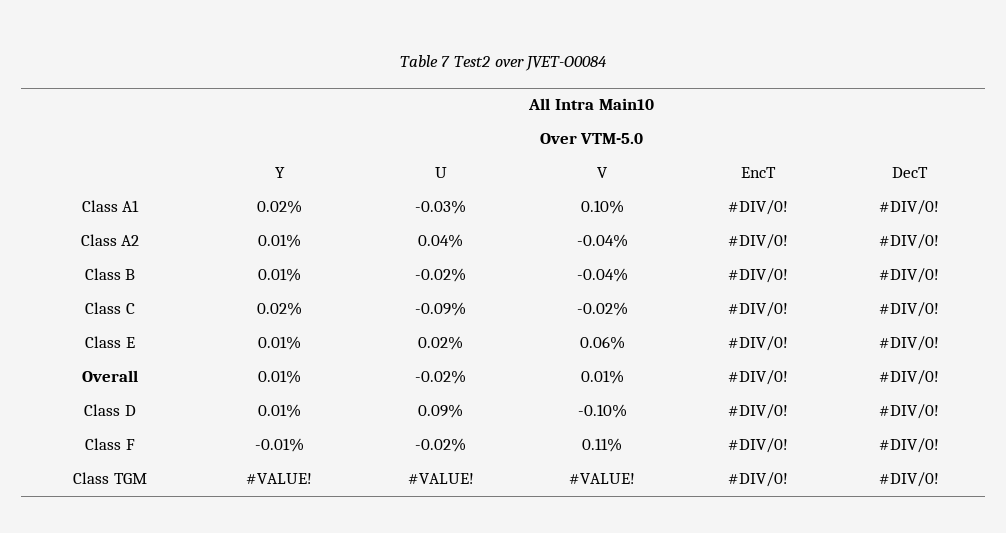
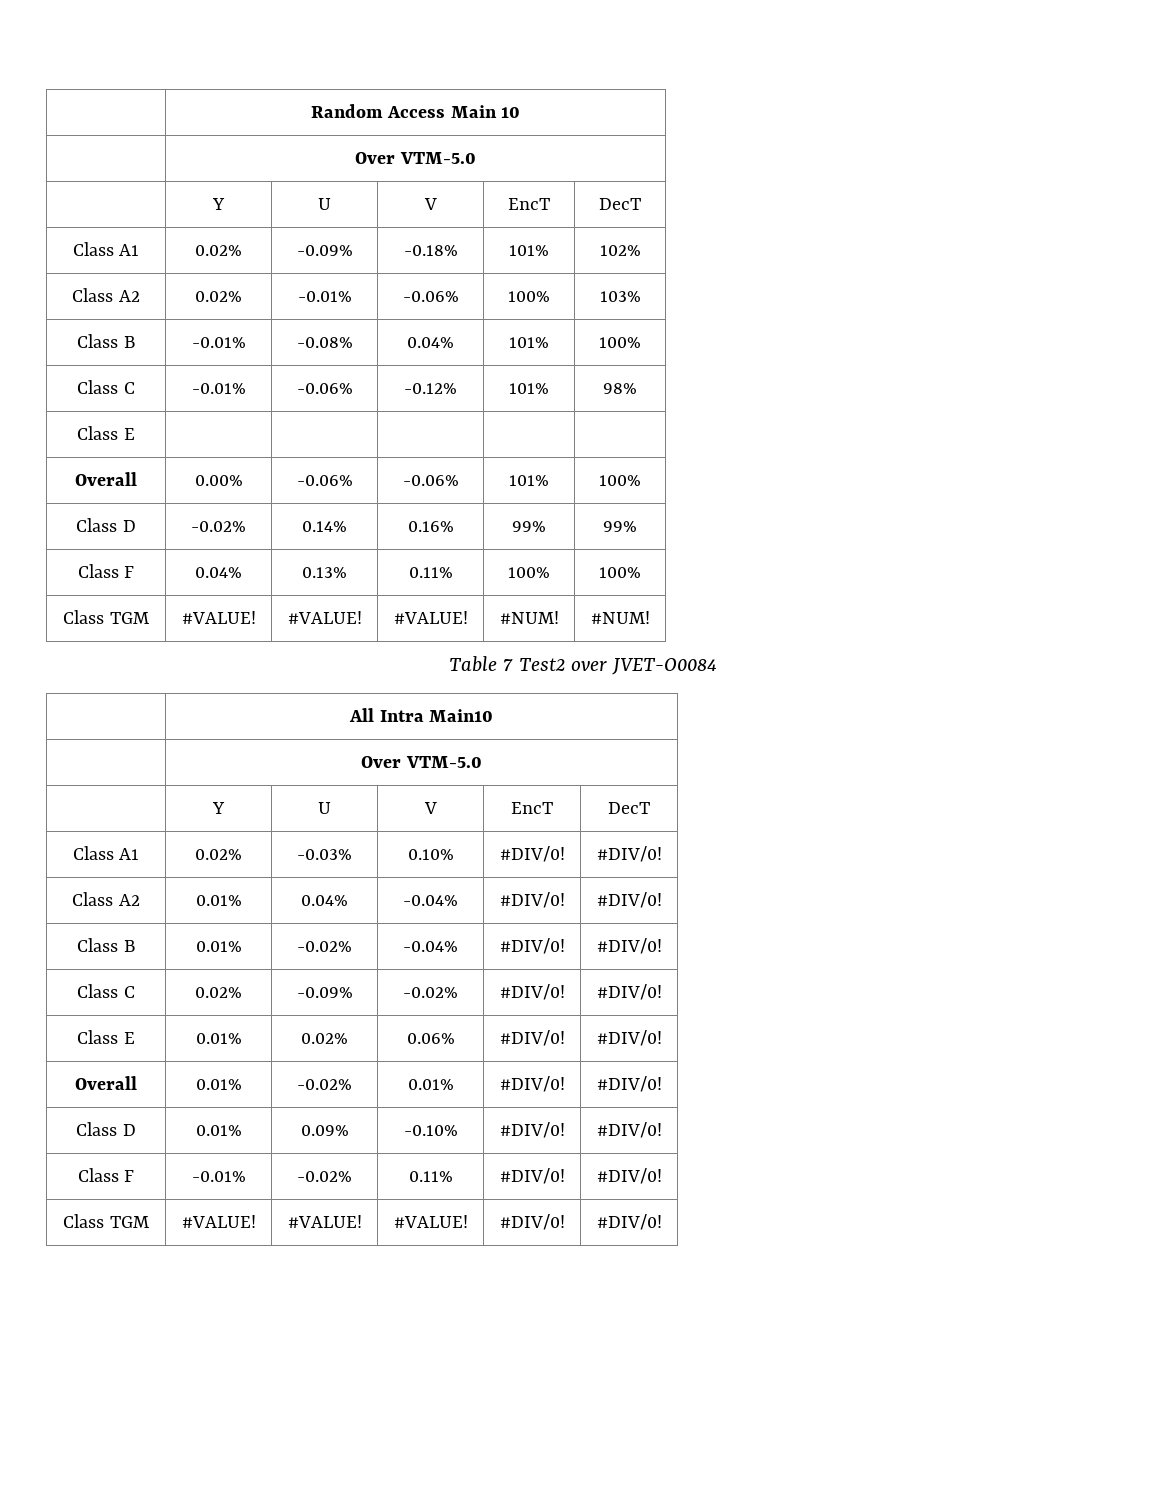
+ | Random Access Main 10
+ | Over VTM-5.0
+ | Y | U | V | EncT | DecT
+ Class A1 | 0.02% | -0.09% | -0.18% | 101% | 102%
+ Class A2 | 0.02% | -0.01% | -0.06% | 100% | 103%
+ Class B | -0.01% | -0.08% | 0.04% | 101% | 100%
+ Class C | -0.01% | -0.06% | -0.12% | 101% | 98%
+ Class E | | | | |
+ Overall | 0.00% | -0.06% | -0.06% | 101% | 100%
+ Class D | -0.02% | 0.14% | 0.16% | 99% | 99%
+ Class F | 0.04% | 0.13% | 0.11% | 100% | 100%
+ Class TGM | #VALUE! | #VALUE! | #VALUE! | #NUM! | #NUM!

